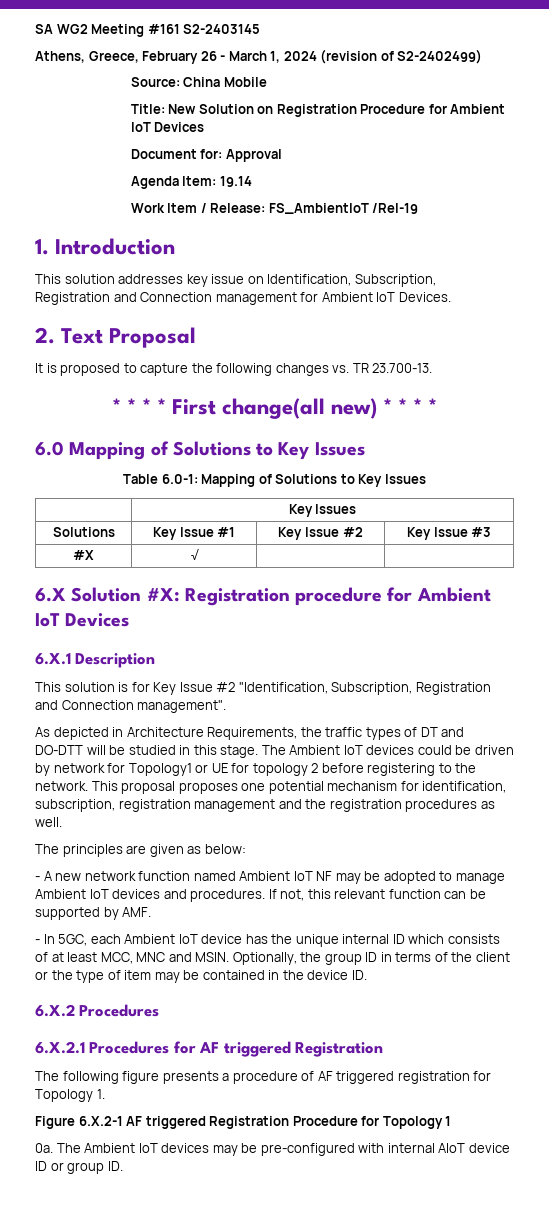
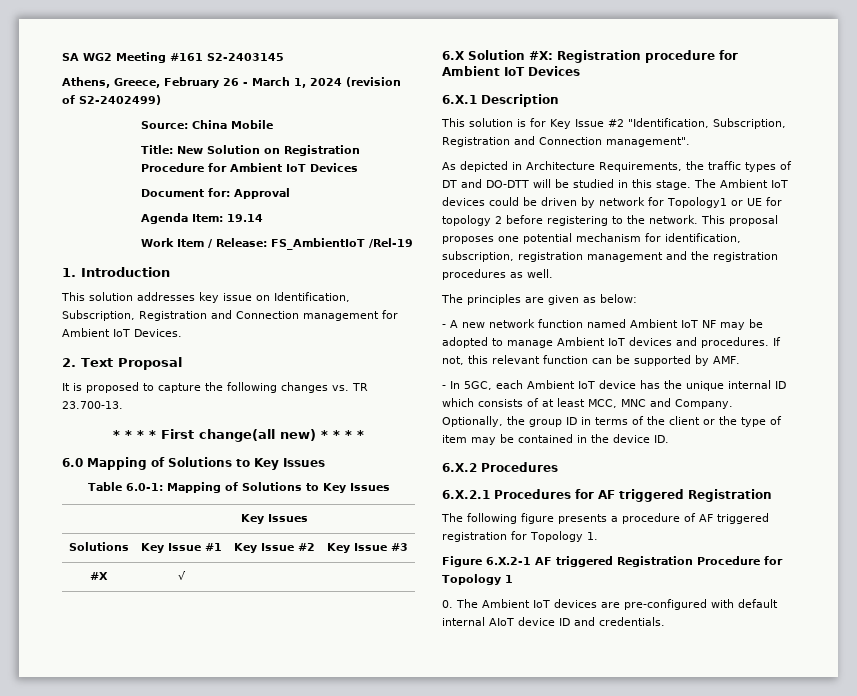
- - In 5GC, each Ambient IoT device has the unique internal ID which consists of at least MCC, MNC and MSIN.
+ - In 5GC, each Ambient IoT device has the unique internal ID which consists of at least MCC, MNC and Company.
- 0a. The Ambient IoT devices may be pre-configured with internal AIoT device ID or group ID.
+ 0. The Ambient IoT devices are pre-configured with default internal AIoT device ID and credentials.

